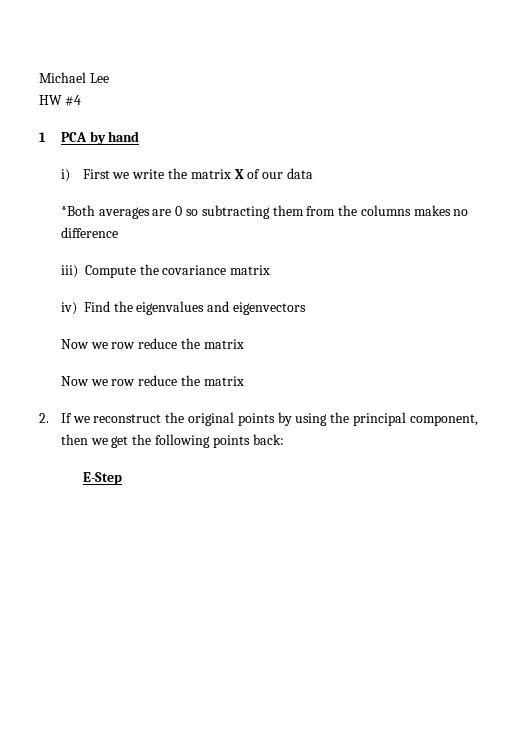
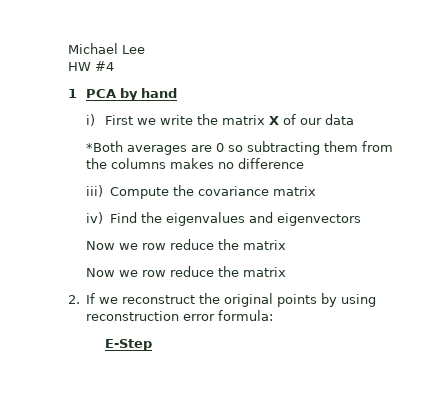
- 2. If we reconstruct the original points by using the principal component, then we get the following points back:
+ 2. If we reconstruct the original points by using reconstruction error formula:

